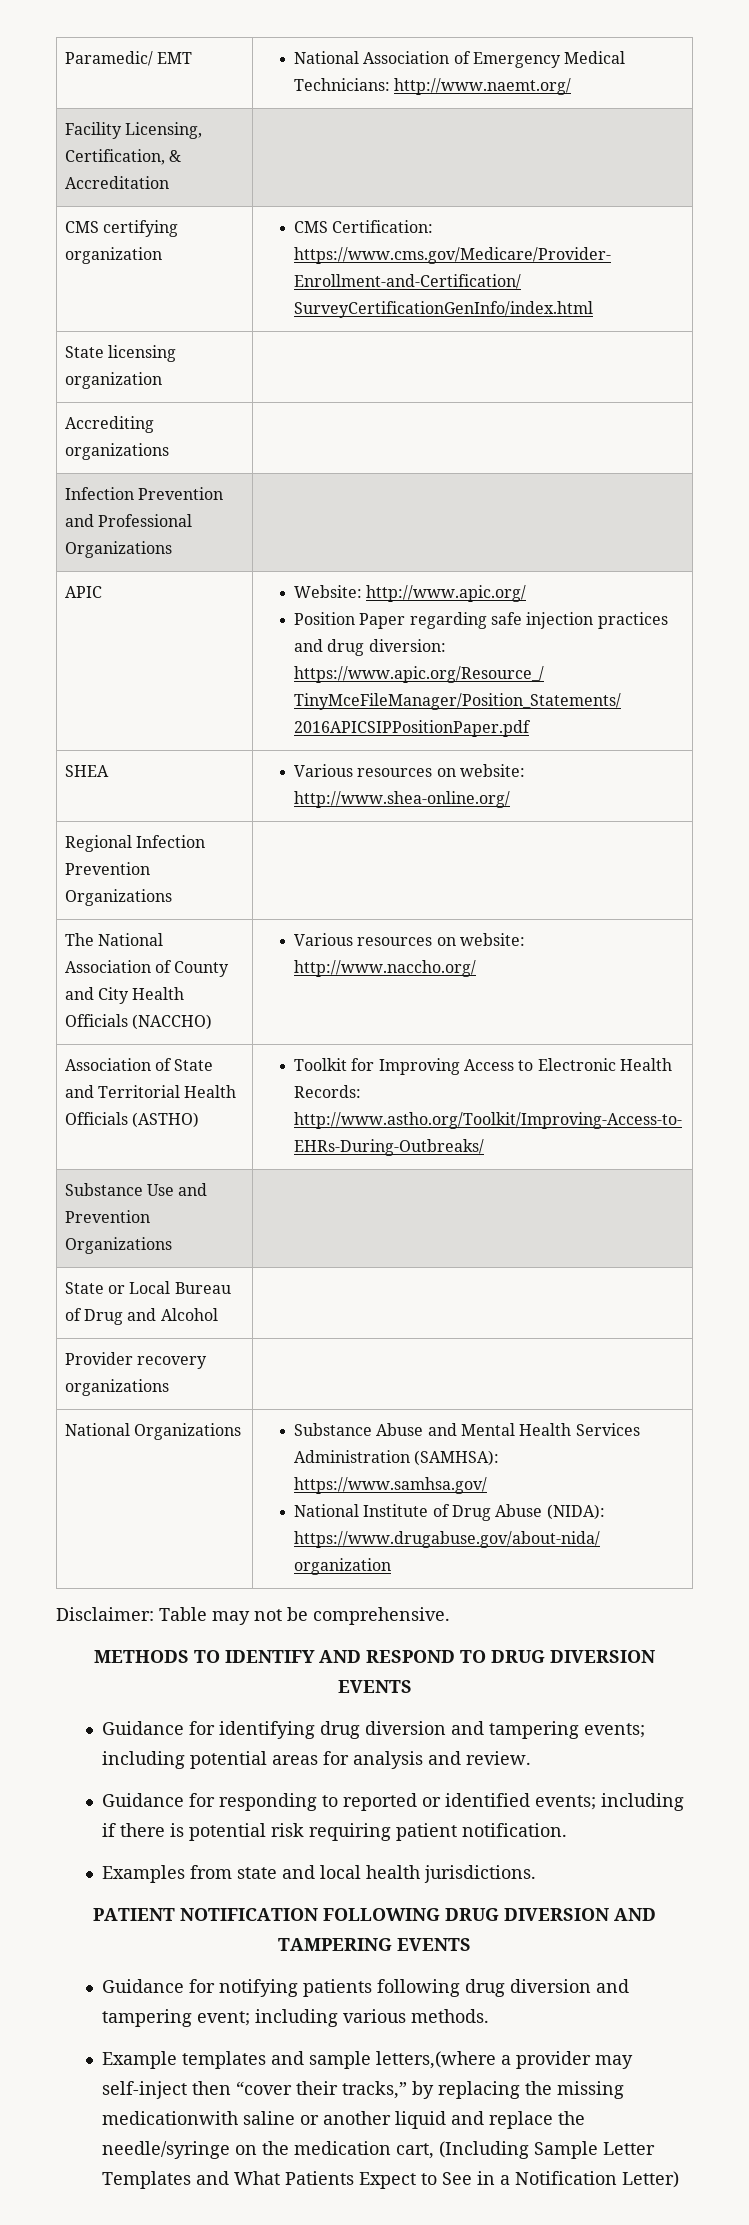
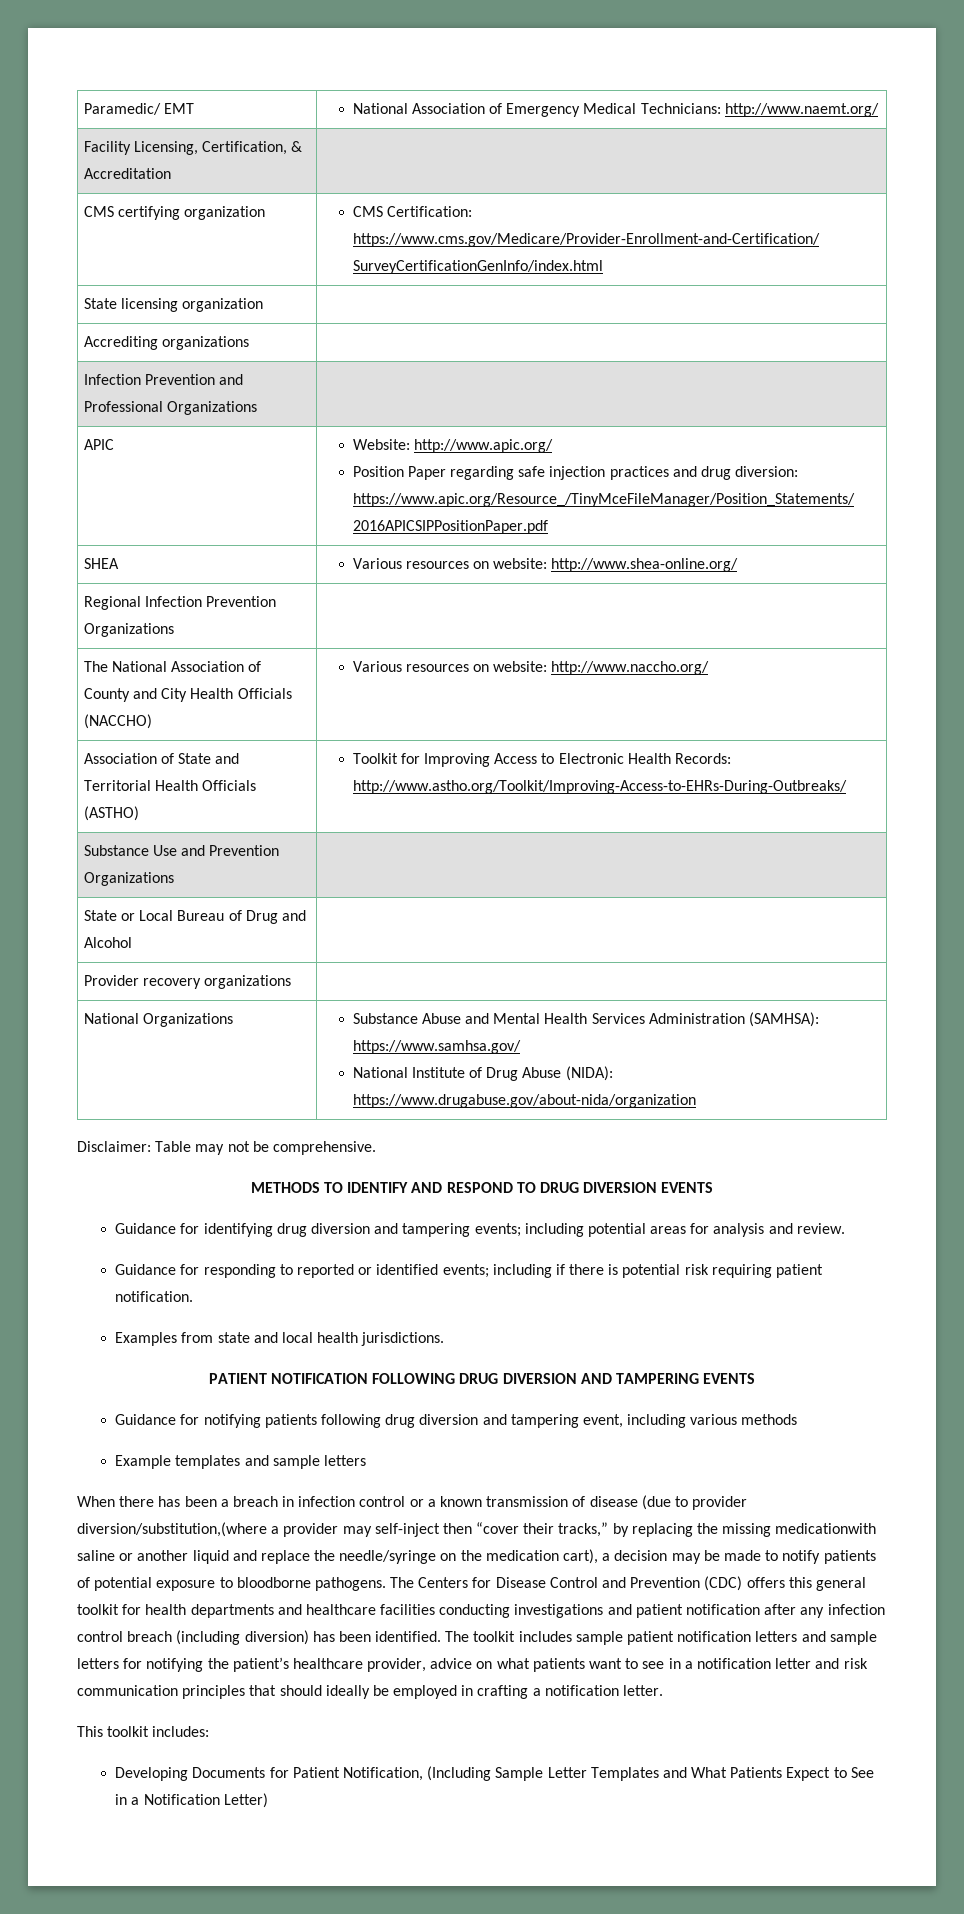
- Guidance for notifying patients following drug diversion and tampering event; including various methods.
+ Guidance for notifying patients following drug diversion and tampering event, including various methods
- Example templates and sample letters,(where a provider may self-inject then “cover their tracks,” by replacing the missing medicationwith saline or another liquid and replace the needle/syringe on the medication cart, (Including Sample Letter Templates and What Patients Expect to See in a Notification Letter)
+ Example templates and sample letters
+ When there has been a breach in infection control or a known transmission of disease (due to provider diversion/substitution,(where a provider may self-inject then “cover their tracks,” by replacing the missing medicationwith saline or another liquid and replace the needle/syringe on the medication cart), a decision may be made to notify patients of potential exposure to bloodborne pathogens. The Centers for Disease Control and Prevention (CDC) offers this general toolkit for health departments and healthcare facilities conducting investigations and patient notification after any infection control breach (including diversion) has been identified. The toolkit includes sample patient notification letters and sample letters for notifying the patient’s healthcare provider, advice on what patients want to see in a notification letter and risk communication principles that should ideally be employed in crafting a notification letter.
+ This toolkit includes:
+ Developing Documents for Patient Notification, (Including Sample Letter Templates and What Patients Expect to See in a Notification Letter)

